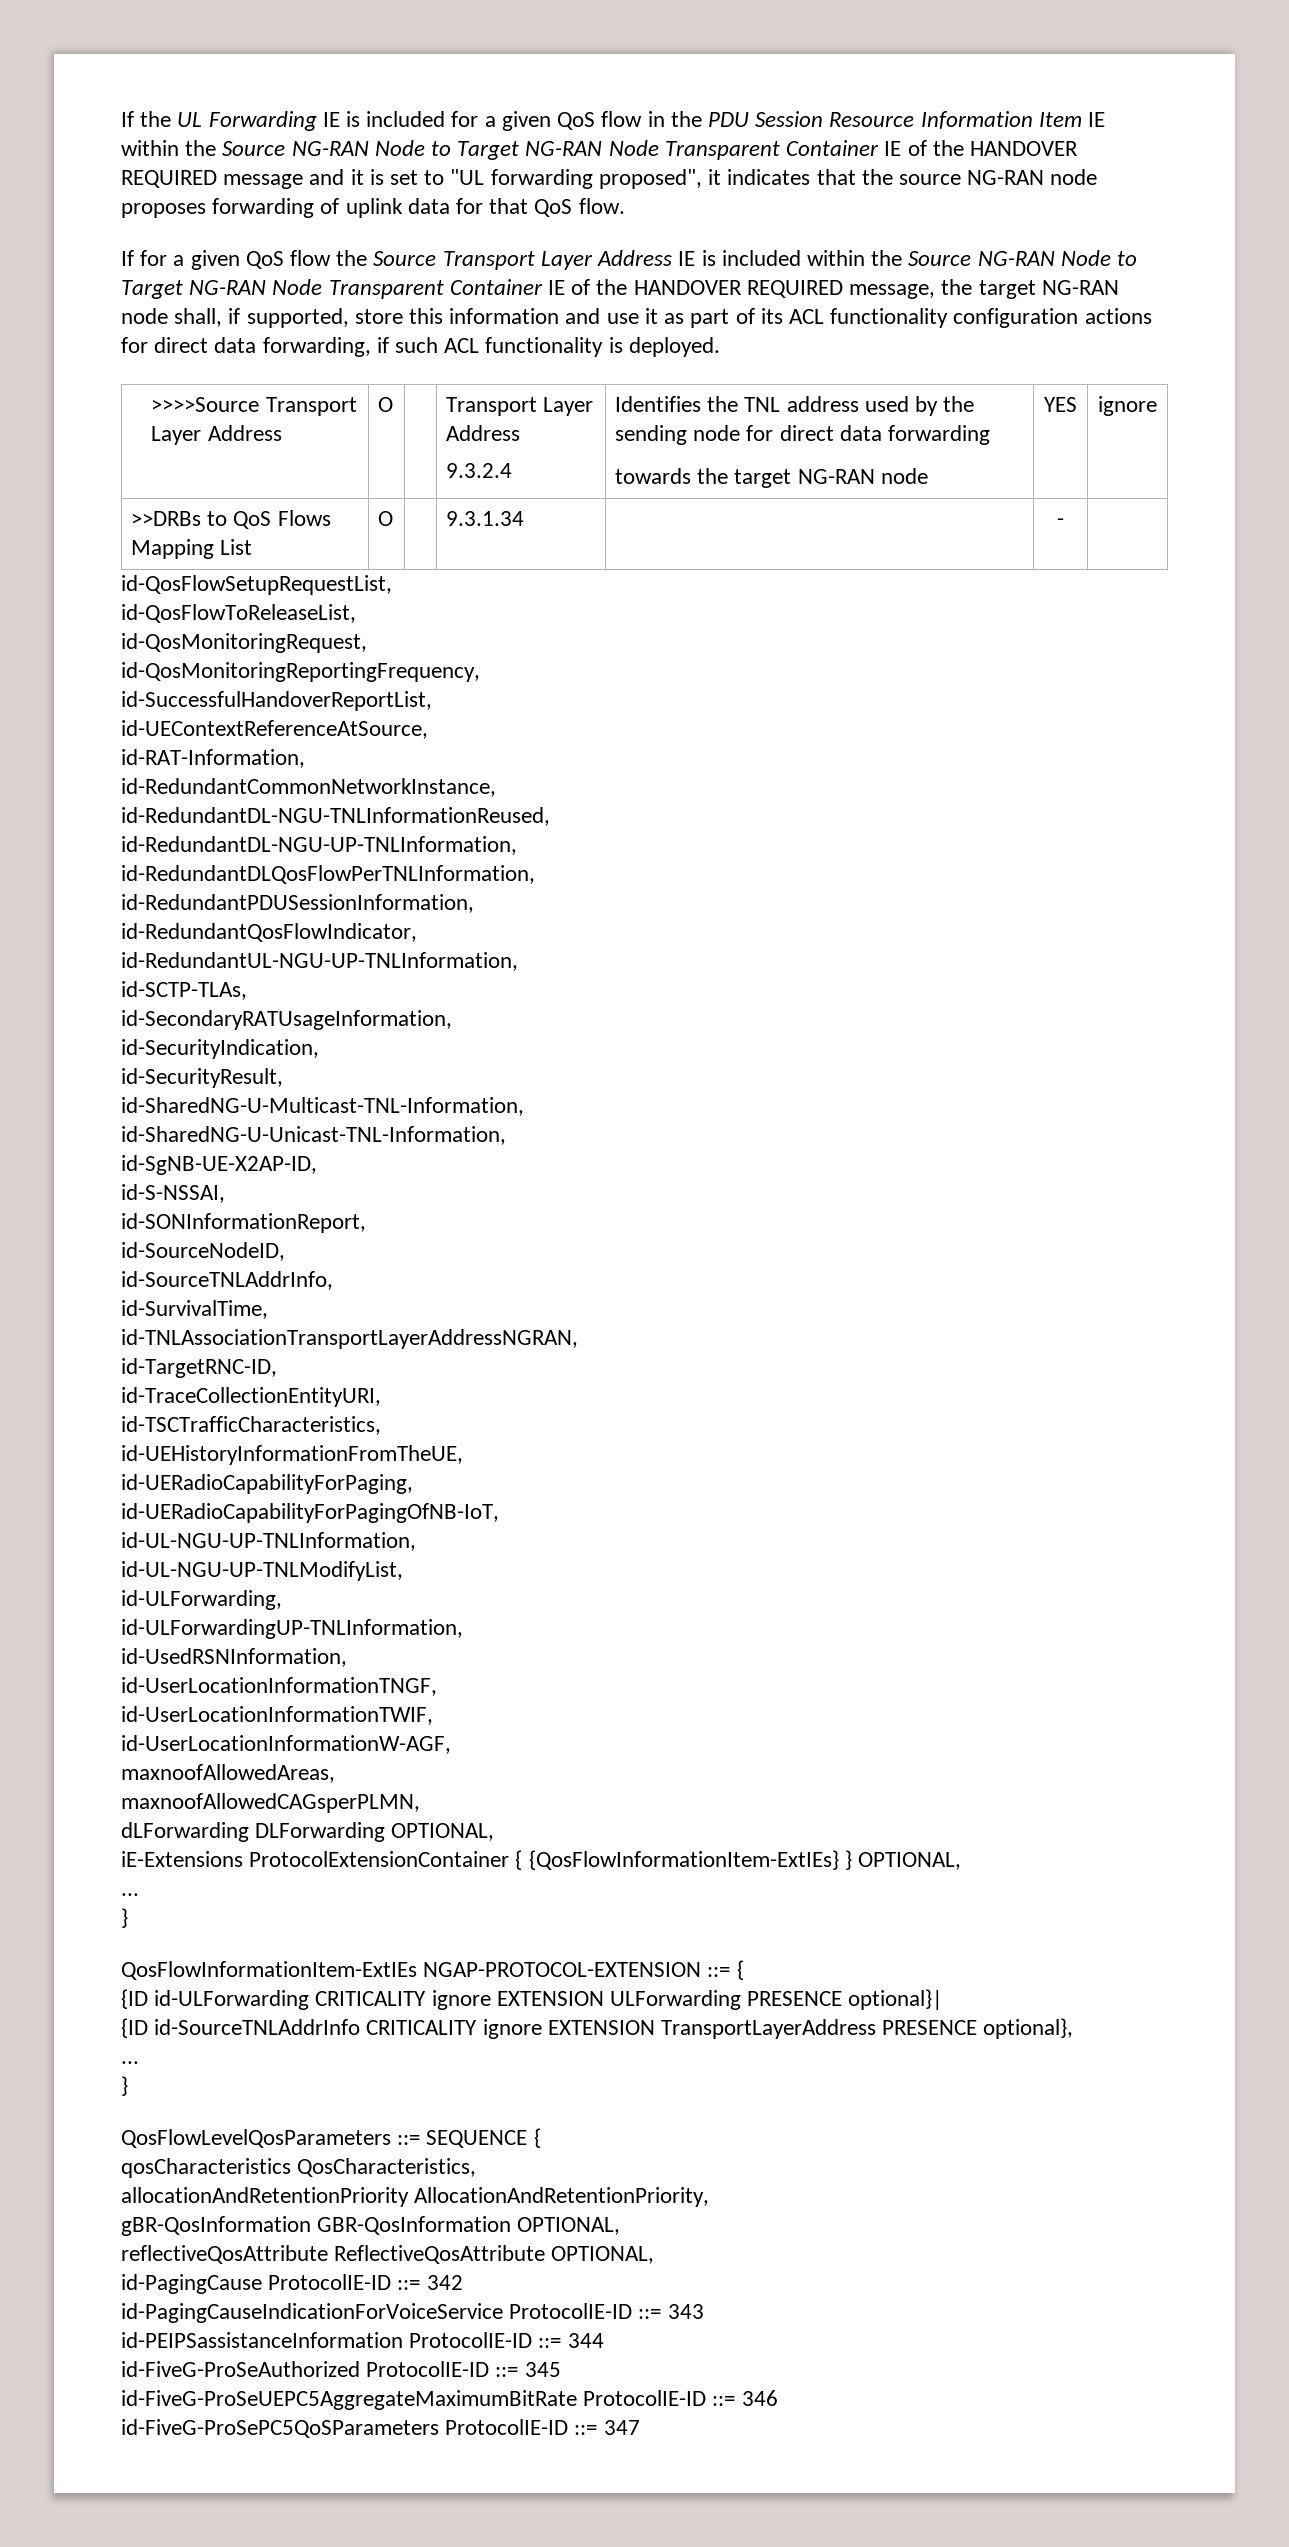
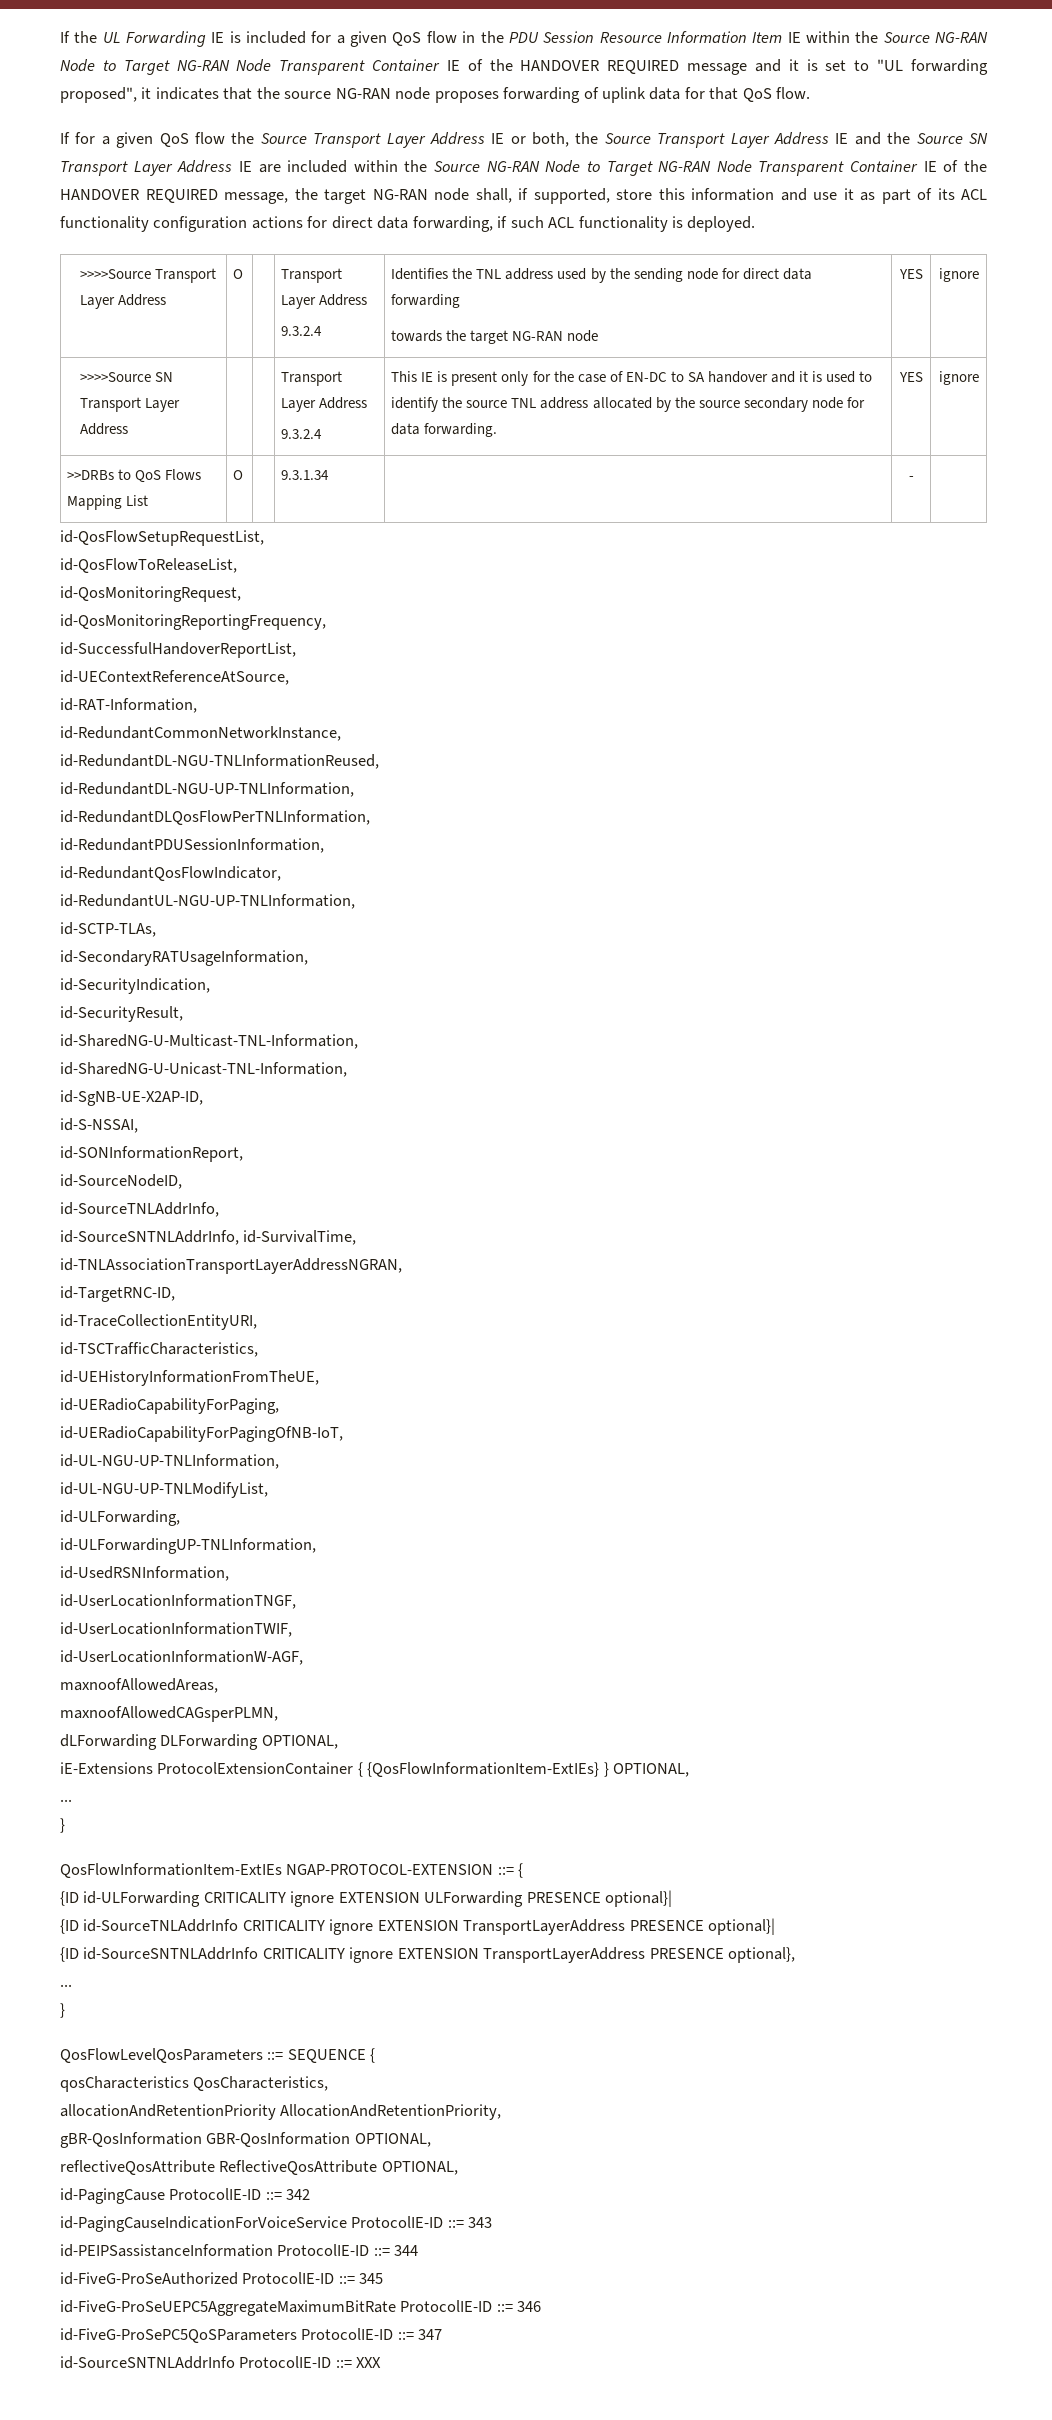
- If for a given QoS flow the Source Transport Layer Address IE is included within the Source NG-RAN Node to Target NG-RAN Node Transparent Container IE of the HANDOVER REQUIRED message, the target NG-RAN node shall, if supported, store this information and use it as part of its ACL functionality configuration actions for direct data forwarding, if such ACL functionality is deployed.
+ If for a given QoS flow the Source Transport Layer Address IE or both, the Source Transport Layer Address IE and the Source SN Transport Layer Address IE are included within the Source NG-RAN Node to Target NG-RAN Node Transparent Container IE of the HANDOVER REQUIRED message, the target NG-RAN node shall, if supported, store this information and use it as part of its ACL functionality configuration actions for direct data forwarding, if such ACL functionality is deployed.
+ >>>>Source SN Transport Layer Address | | | Transport Layer Address
+ 9.3.2.4 | This IE is present only for the case of EN-DC to SA handover and it is used to identify the source TNL address allocated by the source secondary node for data forwarding. | YES | ignore
- id-SurvivalTime,
+ id-SourceSNTNLAddrInfo, id-SurvivalTime,
- {ID id-SourceTNLAddrInfo CRITICALITY ignore EXTENSION TransportLayerAddress PRESENCE optional},
+ {ID id-SourceTNLAddrInfo CRITICALITY ignore EXTENSION TransportLayerAddress PRESENCE optional}|
+ {ID id-SourceSNTNLAddrInfo CRITICALITY ignore EXTENSION TransportLayerAddress PRESENCE optional},
+ id-SourceSNTNLAddrInfo ProtocolIE-ID ::= XXX

